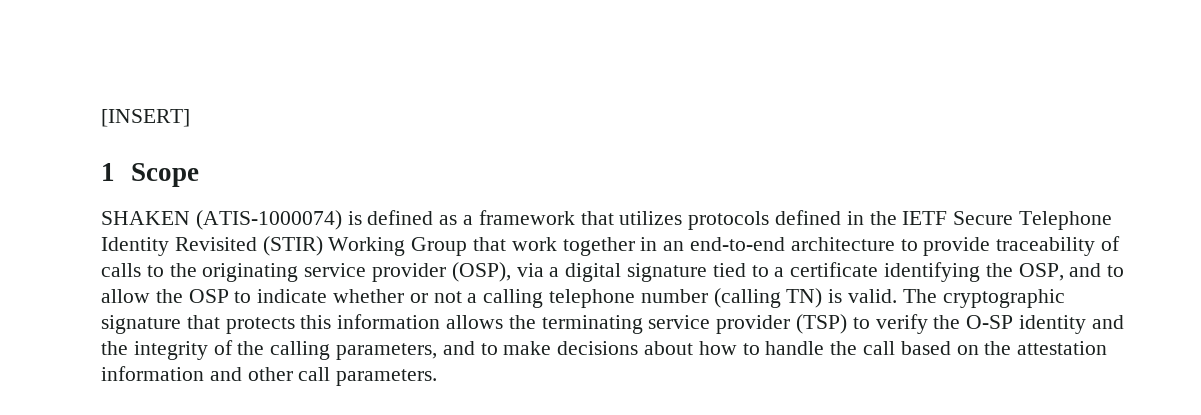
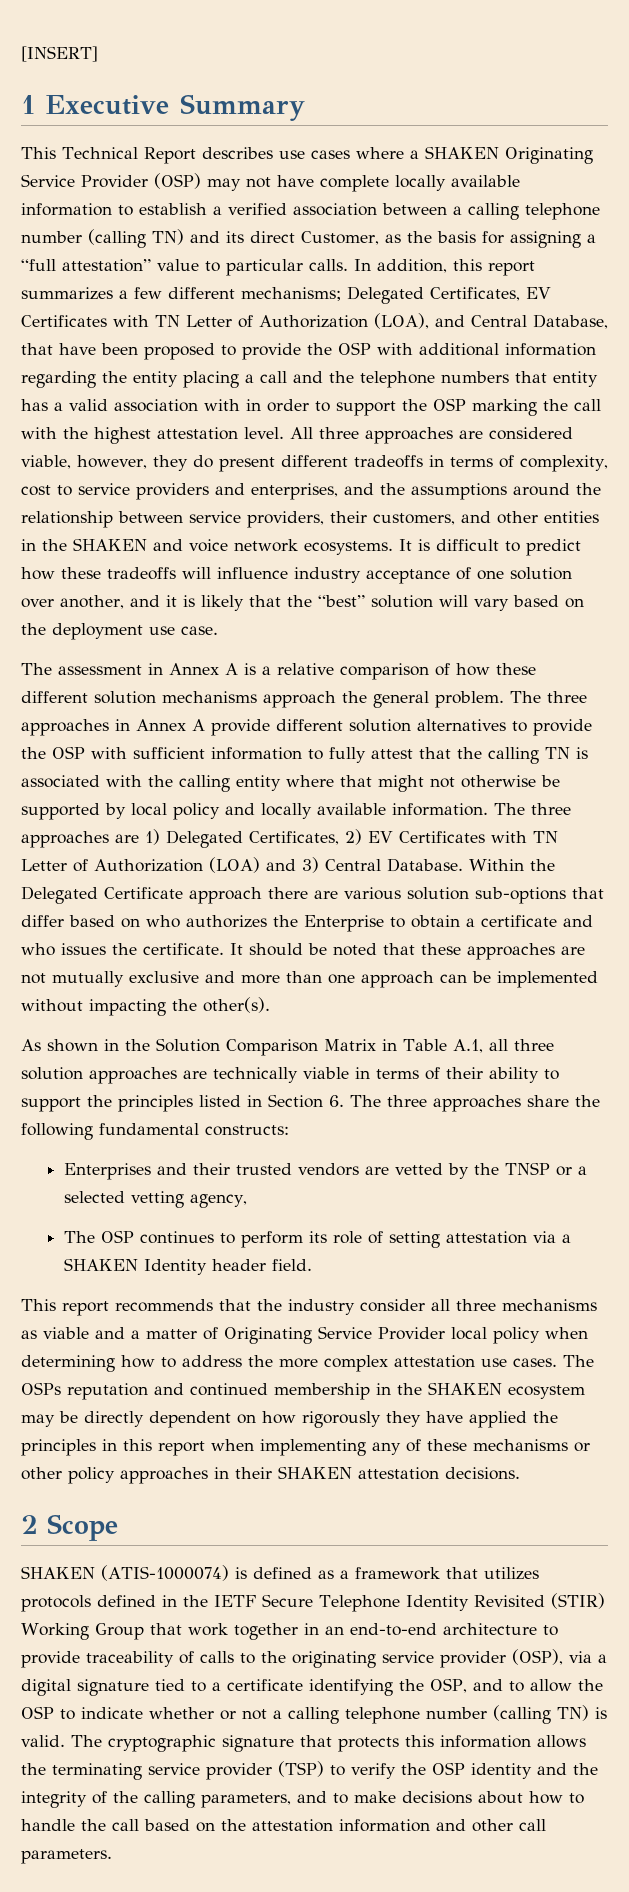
- 1 Scope
+ 1 Executive Summary
+ This Technical Report describes use cases where a SHAKEN Originating Service Provider (OSP) may not have complete locally available information to establish a verified association between a calling telephone number (calling TN) and its direct Customer, as the basis for assigning a “full attestation” value to particular calls. In addition, this report summarizes a few different mechanisms; Delegated Certificates, EV Certificates with TN Letter of Authorization (LOA), and Central Database, that have been proposed to provide the OSP with additional information regarding the entity placing a call and the telephone numbers that entity has a valid association with in order to support the OSP marking the call with the highest attestation level. All three approaches are considered viable, however, they do present different tradeoffs in terms of complexity, cost to service providers and enterprises, and the assumptions around the relationship between service providers, their customers, and other entities in the SHAKEN and voice network ecosystems. It is difficult to predict how these tradeoffs will influence industry acceptance of one solution over another, and it is likely that the “best” solution will vary based on the deployment use case.
+ The assessment in Annex A is a relative comparison of how these different solution mechanisms approach the general problem. The three approaches in Annex A provide different solution alternatives to provide the OSP with sufficient information to fully attest that the calling TN is associated with the calling entity where that might not otherwise be supported by local policy and locally available information. The three approaches are 1) Delegated Certificates, 2) EV Certificates with TN Letter of Authorization (LOA) and 3) Central Database. Within the Delegated Certificate approach there are various solution sub-options that differ based on who authorizes the Enterprise to obtain a certificate and who issues the certificate. It should be noted that these approaches are not mutually exclusive and more than one approach can be implemented without impacting the other(s).
+ As shown in the Solution Comparison Matrix in Table A.1, all three solution approaches are technically viable in terms of their ability to support the principles listed in Section 6. The three approaches share the following fundamental constructs:
+ Enterprises and their trusted vendors are vetted by the TNSP or a selected vetting agency,
+ The OSP continues to perform its role of setting attestation via a SHAKEN Identity header field.
+ This report recommends that the industry consider all three mechanisms as viable and a matter of Originating Service Provider local policy when determining how to address the more complex attestation use cases. The OSPs reputation and continued membership in the SHAKEN ecosystem may be directly dependent on how rigorously they have applied the principles in this report when implementing any of these mechanisms or other policy approaches in their SHAKEN attestation decisions.
+ 2 Scope
- The cryptographic signature that protects this information allows the terminating service provider (TSP) to verify the O-SP identity and the integrity of the calling parameters, and to make decisions about how to handle the call based on the attestation information and other call parameters.
+ The cryptographic signature that protects this information allows the terminating service provider (TSP) to verify the OSP identity and the integrity of the calling parameters, and to make decisions about how to handle the call based on the attestation information and other call parameters.

